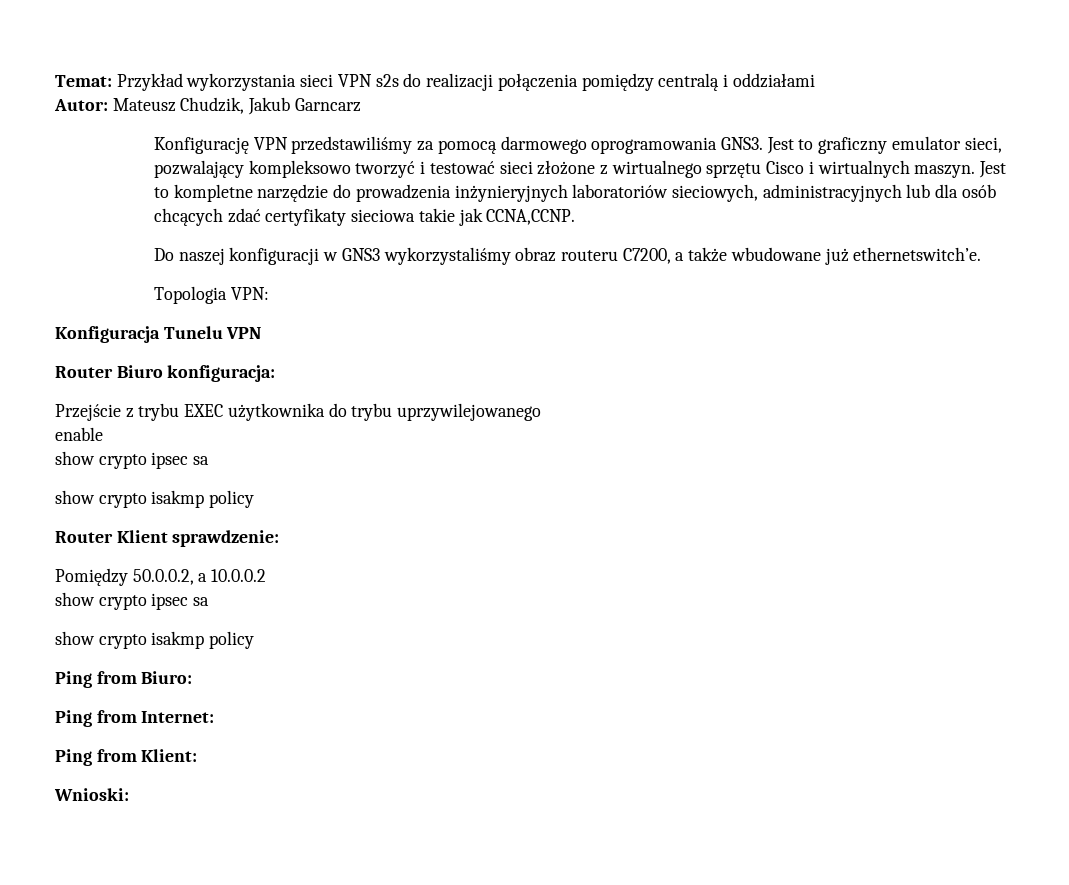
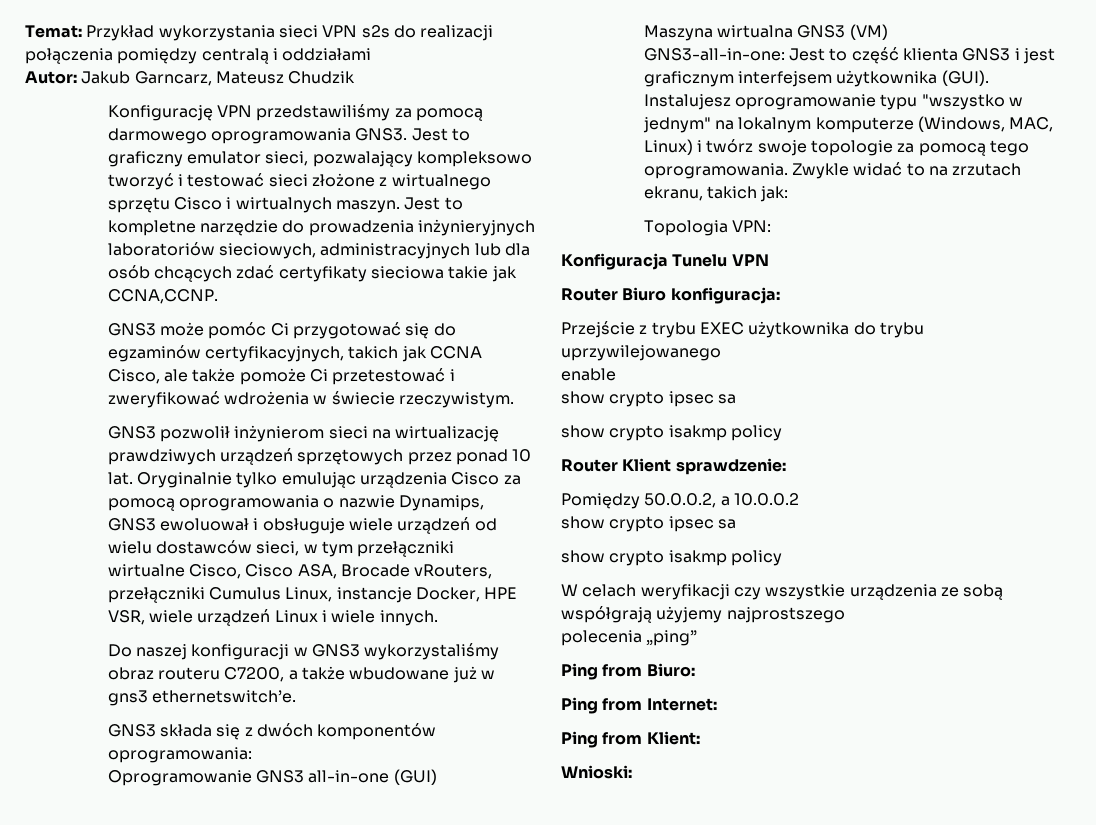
- Autor: Mateusz Chudzik, Jakub Garncarz
+ Autor: Jakub Garncarz, Mateusz Chudzik
+ GNS3 może pomóc Ci przygotować się do egzaminów certyfikacyjnych, takich jak CCNA Cisco, ale także pomoże Ci przetestować i zweryfikować wdrożenia w świecie rzeczywistym.
+ GNS3 pozwolił inżynierom sieci na wirtualizację prawdziwych urządzeń sprzętowych przez ponad 10 lat. Oryginalnie tylko emulując urządzenia Cisco za pomocą oprogramowania o nazwie Dynamips, GNS3 ewoluował i obsługuje wiele urządzeń od wielu dostawców sieci, w tym przełączniki wirtualne Cisco, Cisco ASA, Brocade vRouters, przełączniki Cumulus Linux, instancje Docker, HPE VSR, wiele urządzeń Linux i wiele innych.
- Do naszej konfiguracji w GNS3 wykorzystaliśmy obraz routeru C7200, a także wbudowane już ethernetswitch’e.
+ Do naszej konfiguracji w GNS3 wykorzystaliśmy obraz routeru C7200, a także wbudowane już w gns3 ethernetswitch’e.
+ GNS3 składa się z dwóch komponentów oprogramowania:
+ Oprogramowanie GNS3 all-in-one (GUI)
+ Maszyna wirtualna GNS3 (VM)
+ GNS3-all-in-one: Jest to część klienta GNS3 i jest graficznym interfejsem użytkownika (GUI). Instalujesz oprogramowanie typu "wszystko w jednym" na lokalnym komputerze (Windows, MAC, Linux) i twórz swoje topologie za pomocą tego oprogramowania. Zwykle widać to na zrzutach ekranu, takich jak:
+ W celach weryfikacji czy wszystkie urządzenia ze sobą współgrają użyjemy najprostszego
+ polecenia „ping”

